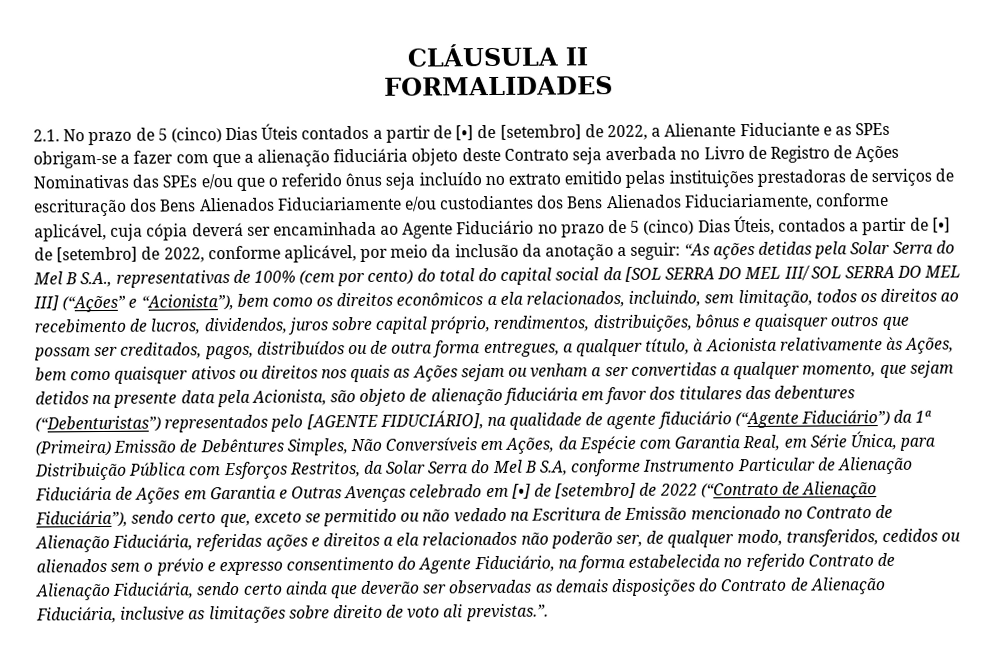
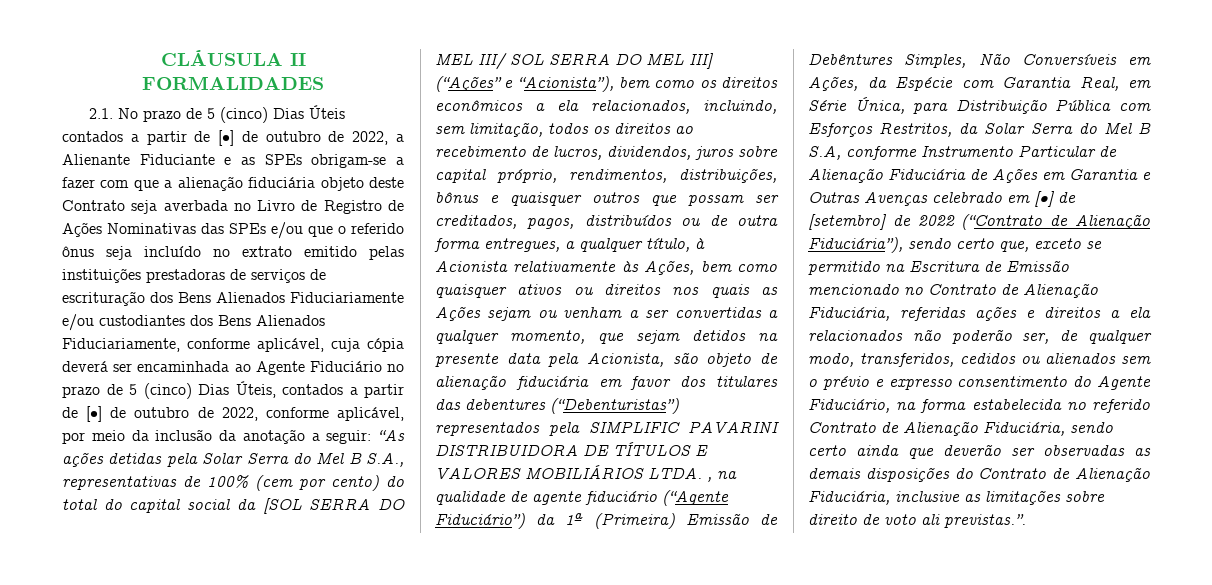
- 2.1. No prazo de 5 (cinco) Dias Úteis contados a partir de [•] de [setembro] de 2022, a Alienante Fiduciante e as SPEs obrigam-se a fazer com que a alienação fiduciária objeto deste Contrato seja averbada no Livro de Registro de Ações Nominativas das SPEs e/ou que o referido ônus seja incluído no extrato emitido pelas instituições prestadoras de serviços de escrituração dos Bens Alienados Fiduciariamente e/ou custodiantes dos Bens Alienados Fiduciariamente, conforme aplicável, cuja cópia deverá ser encaminhada ao Agente Fiduciário no prazo de 5 (cinco) Dias Úteis, contados a partir de [•] de [setembro] de 2022, conforme aplicável, por meio da inclusão da anotação a seguir:
+ 2.1. No prazo de 5 (cinco) Dias Úteis contados a partir de [•] de outubro de 2022, a Alienante Fiduciante e as SPEs obrigam-se a fazer com que a alienação fiduciária objeto deste Contrato seja averbada no Livro de Registro de Ações Nominativas das SPEs e/ou que o referido ônus seja incluído no extrato emitido pelas instituições prestadoras de serviços de escrituração dos Bens Alienados Fiduciariamente e/ou custodiantes dos Bens Alienados Fiduciariamente, conforme aplicável, cuja cópia deverá ser encaminhada ao Agente Fiduciário no prazo de 5 (cinco) Dias Úteis, contados a partir de [•] de outubro de 2022, conforme aplicável, por meio da inclusão da anotação a seguir:
- “As ações detidas pela Solar Serra do Mel B S.A., representativas de 100% (cem por cento) do total do capital social da [SOL SERRA DO MEL III/ SOL SERRA DO MEL III] (“Ações” e “Acionista”), bem como os direitos econômicos a ela relacionados, incluindo, sem limitação, todos os direitos ao recebimento de lucros, dividendos, juros sobre capital próprio, rendimentos, distribuições, bônus e quaisquer outros que possam ser creditados, pagos, distribuídos ou de outra forma entregues, a qualquer título, à Acionista relativamente às Ações, bem como quaisquer ativos ou direitos nos quais as Ações sejam ou venham a ser convertidas a qualquer momento, que sejam detidos na presente data pela Acionista, são objeto de alienação fiduciária em favor dos titulares das debentures (“Debenturistas”) representados pelo [AGENTE FIDUCIÁRIO], na qualidade de agente fiduciário (“Agente Fiduciário”) da 1ª (Primeira) Emissão de Debêntures Simples, Não Conversíveis em Ações, da Espécie com Garantia Real, em Série Única, para Distribuição Pública com Esforços Restritos, da Solar Serra do Mel B S.A, conforme Instrumento Particular de Alienação Fiduciária de Ações em Garantia e Outras Avenças celebrado em [•] de [setembro] de 2022 (“Contrato de Alienação Fiduciária”), sendo certo que, exceto se permitido ou não vedado na Escritura de Emissão mencionado no Contrato de Alienação Fiduciária, referidas ações e direitos a ela relacionados não poderão ser, de qualquer modo, transferidos, cedidos ou alienados sem o prévio e expresso consentimento do Agente Fiduciário, na forma estabelecida no referido Contrato de Alienação Fiduciária, sendo certo ainda que deverão ser observadas as demais disposições do Contrato de Alienação Fiduciária, inclusive as limitações sobre direito de voto ali previstas.”.
+ “As ações detidas pela Solar Serra do Mel B S.A., representativas de 100% (cem por cento) do total do capital social da [SOL SERRA DO MEL III/ SOL SERRA DO MEL III] (“Ações” e “Acionista”), bem como os direitos econômicos a ela relacionados, incluindo, sem limitação, todos os direitos ao recebimento de lucros, dividendos, juros sobre capital próprio, rendimentos, distribuições, bônus e quaisquer outros que possam ser creditados, pagos, distribuídos ou de outra forma entregues, a qualquer título, à Acionista relativamente às Ações, bem como quaisquer ativos ou direitos nos quais as Ações sejam ou venham a ser convertidas a qualquer momento, que sejam detidos na presente data pela Acionista, são objeto de alienação fiduciária em favor dos titulares das debentures (“Debenturistas”) representados pela SIMPLIFIC PAVARINI DISTRIBUIDORA DE TÍTULOS E VALORES MOBILIÁRIOS LTDA. , na qualidade de agente fiduciário (“Agente Fiduciário”) da 1ª (Primeira) Emissão de Debêntures Simples, Não Conversíveis em Ações, da Espécie com Garantia Real, em Série Única, para Distribuição Pública com Esforços Restritos, da Solar Serra do Mel B S.A, conforme Instrumento Particular de Alienação Fiduciária de Ações em Garantia e Outras Avenças celebrado em [•] de [setembro] de 2022 (“Contrato de Alienação Fiduciária”), sendo certo que, exceto se permitido na Escritura de Emissão mencionado no Contrato de Alienação Fiduciária, referidas ações e direitos a ela relacionados não poderão ser, de qualquer modo, transferidos, cedidos ou alienados sem o prévio e expresso consentimento do Agente Fiduciário, na forma estabelecida no referido Contrato de Alienação Fiduciária, sendo certo ainda que deverão ser observadas as demais disposições do Contrato de Alienação Fiduciária, inclusive as limitações sobre direito de voto ali previstas.”.

